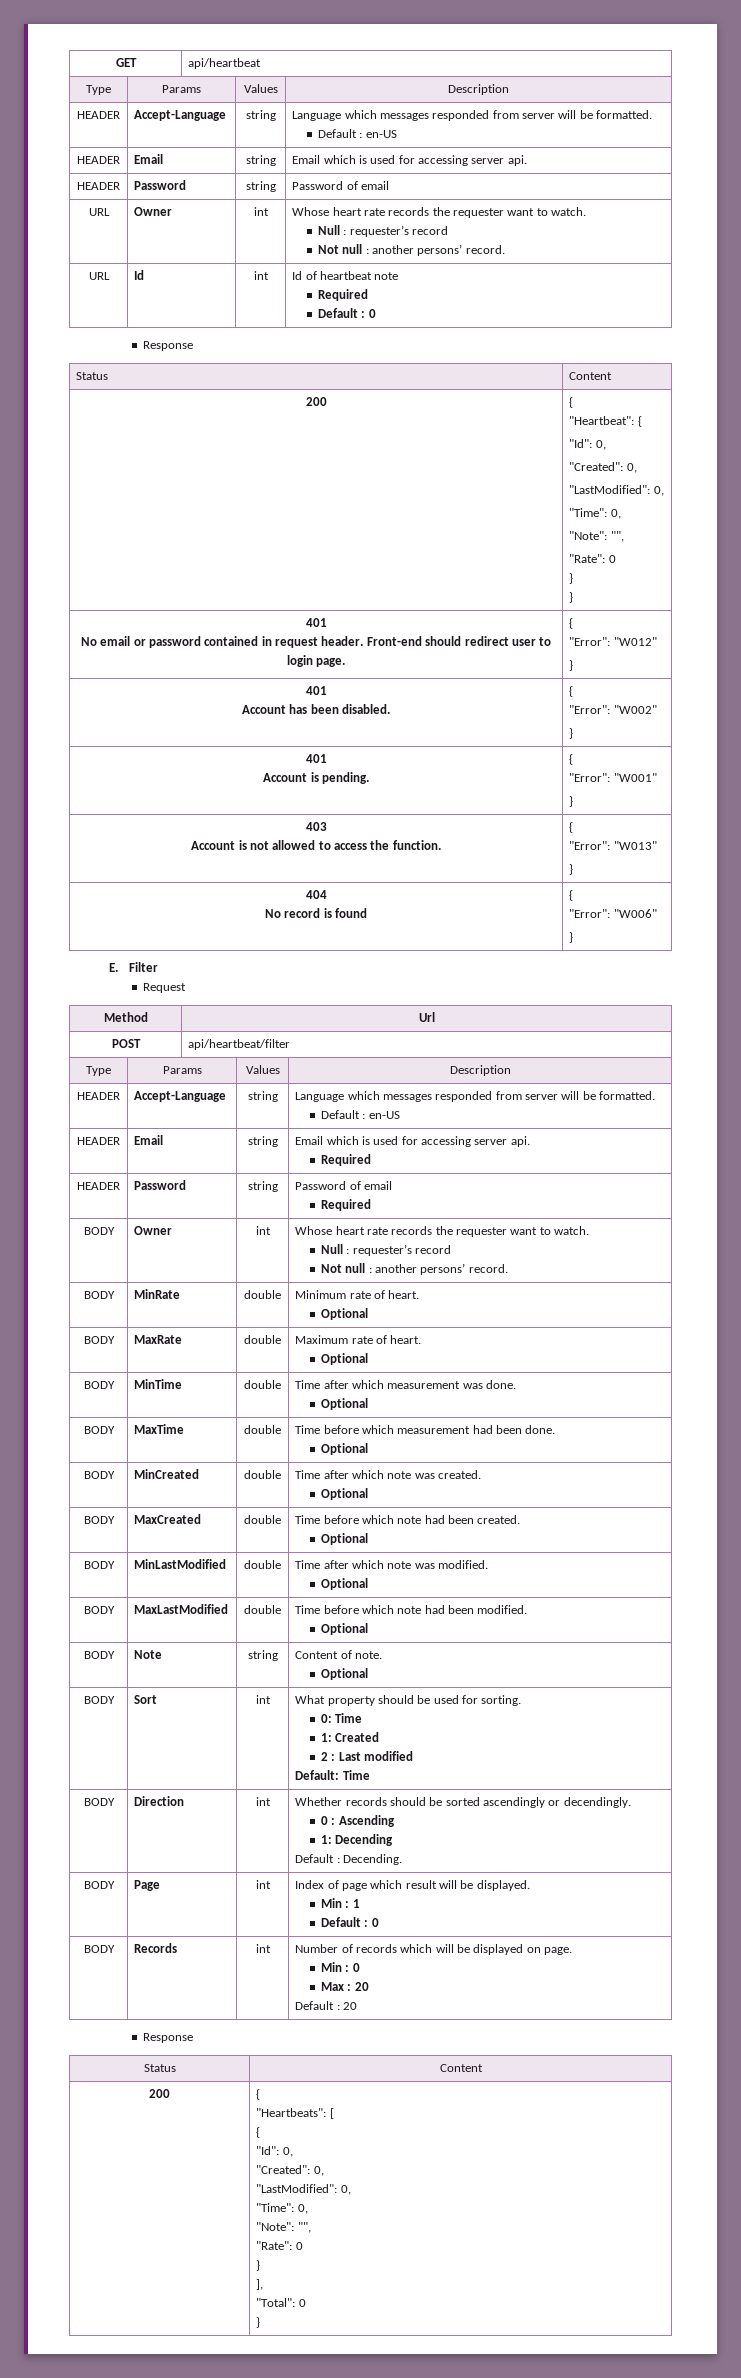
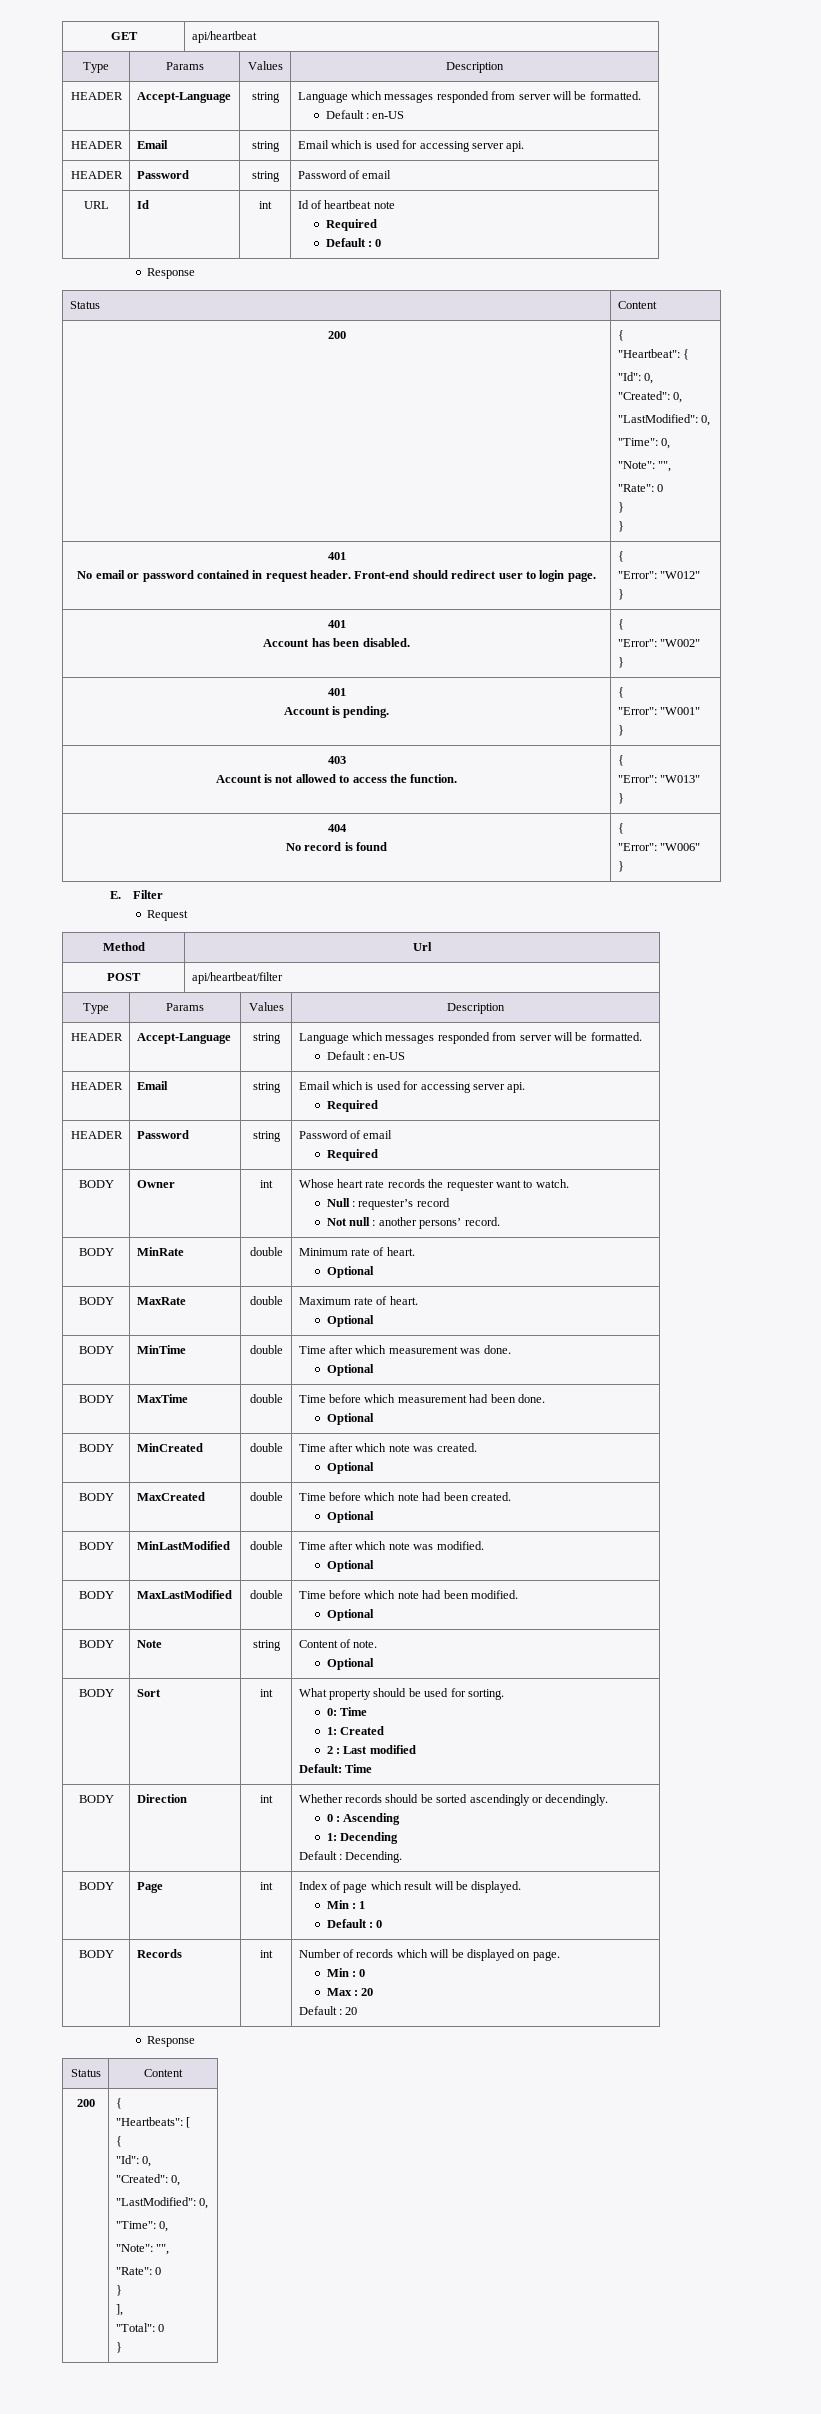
- URL | Owner | int | Whose heart rate records the requester want to watch.
- Null : requester’s record
- Not null : another persons’ record.

